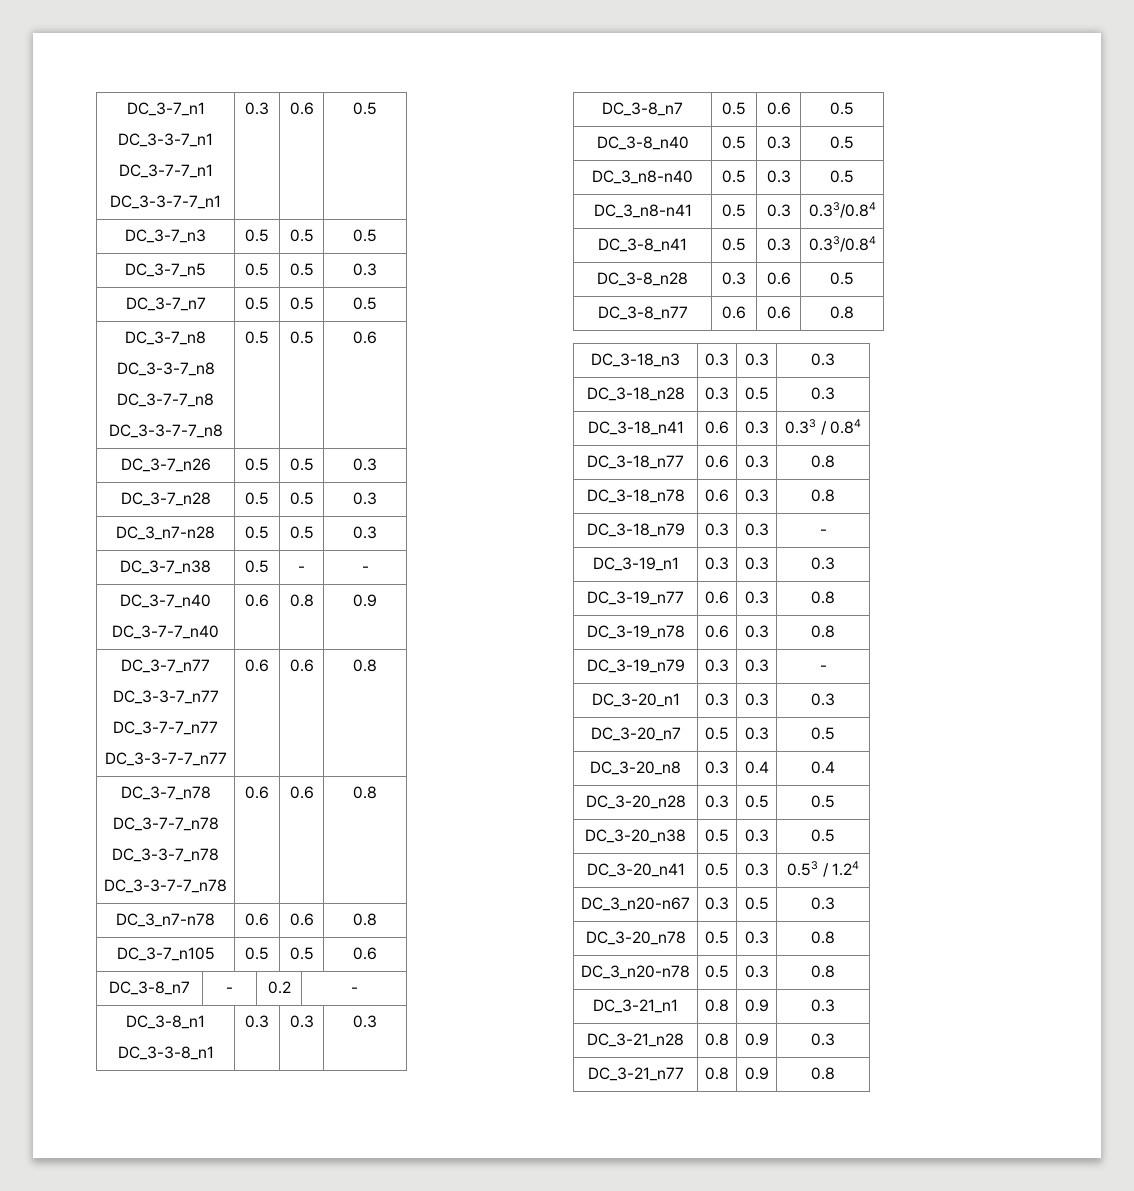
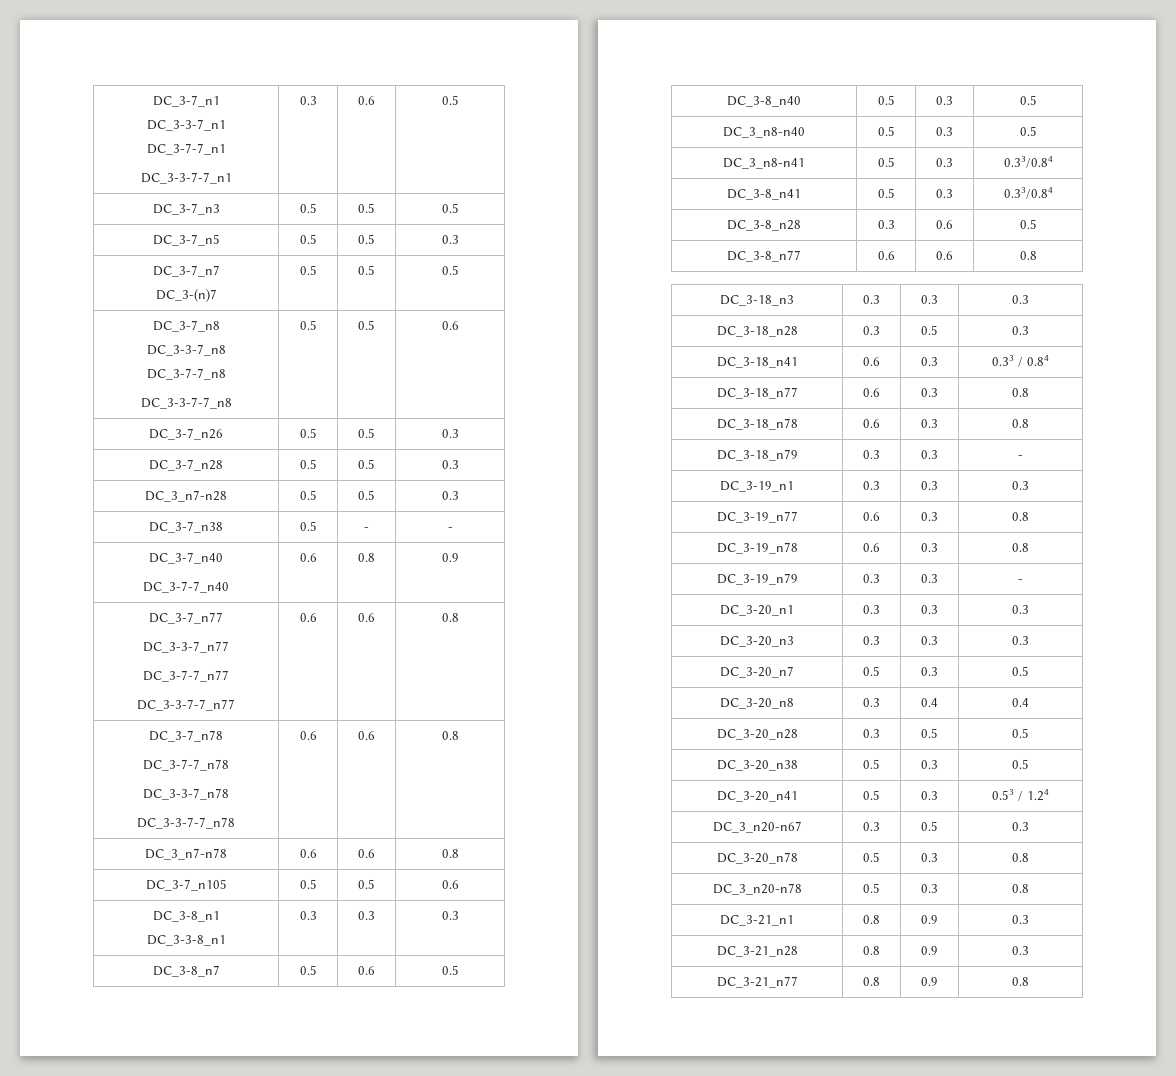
- DC_3-7_n7 | 0.5 | 0.5 | 0.5
+ DC_3-7_n7
+ DC_3-(n)7 | 0.5 | 0.5 | 0.5
- DC_3-8_n7 | - | 0.2 | -
+ DC_3-20_n3 | 0.3 | 0.3 | 0.3

